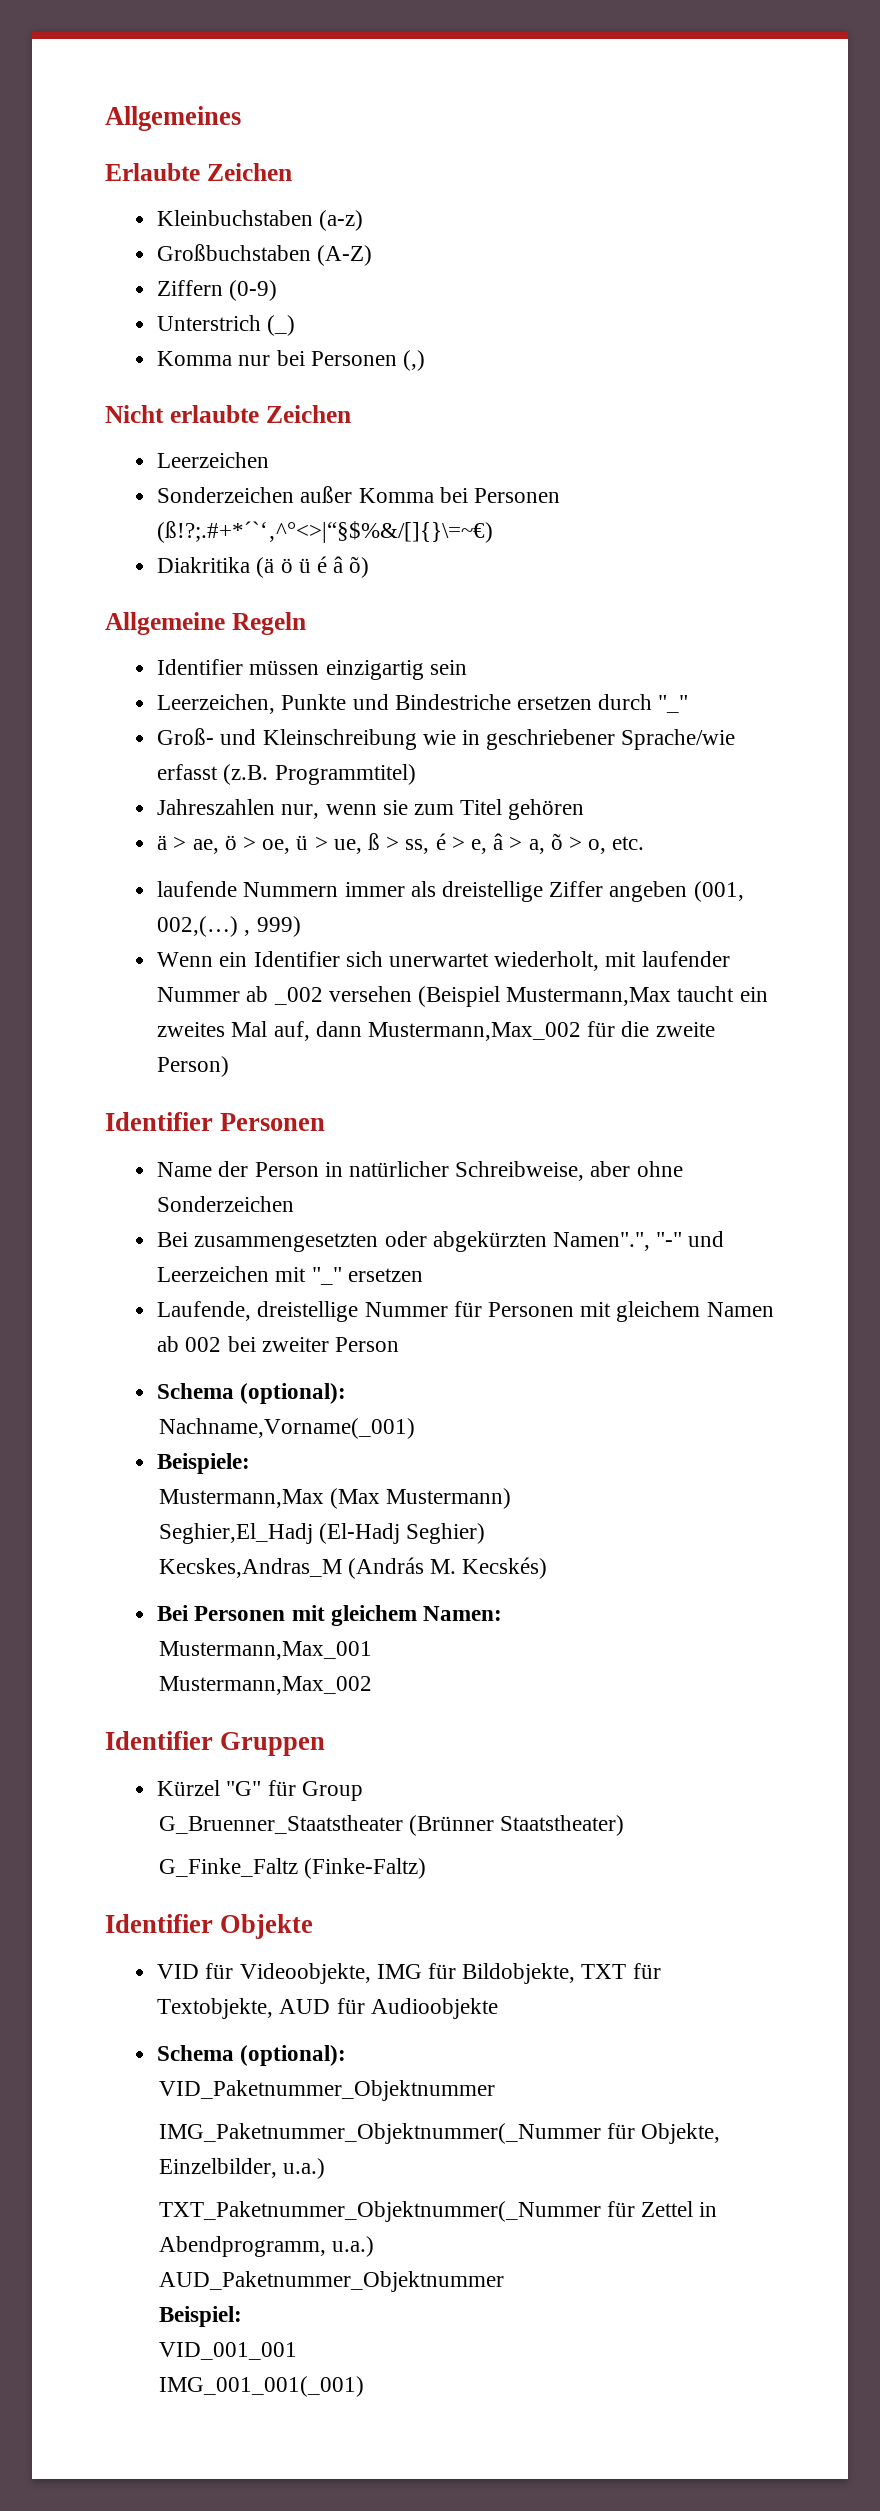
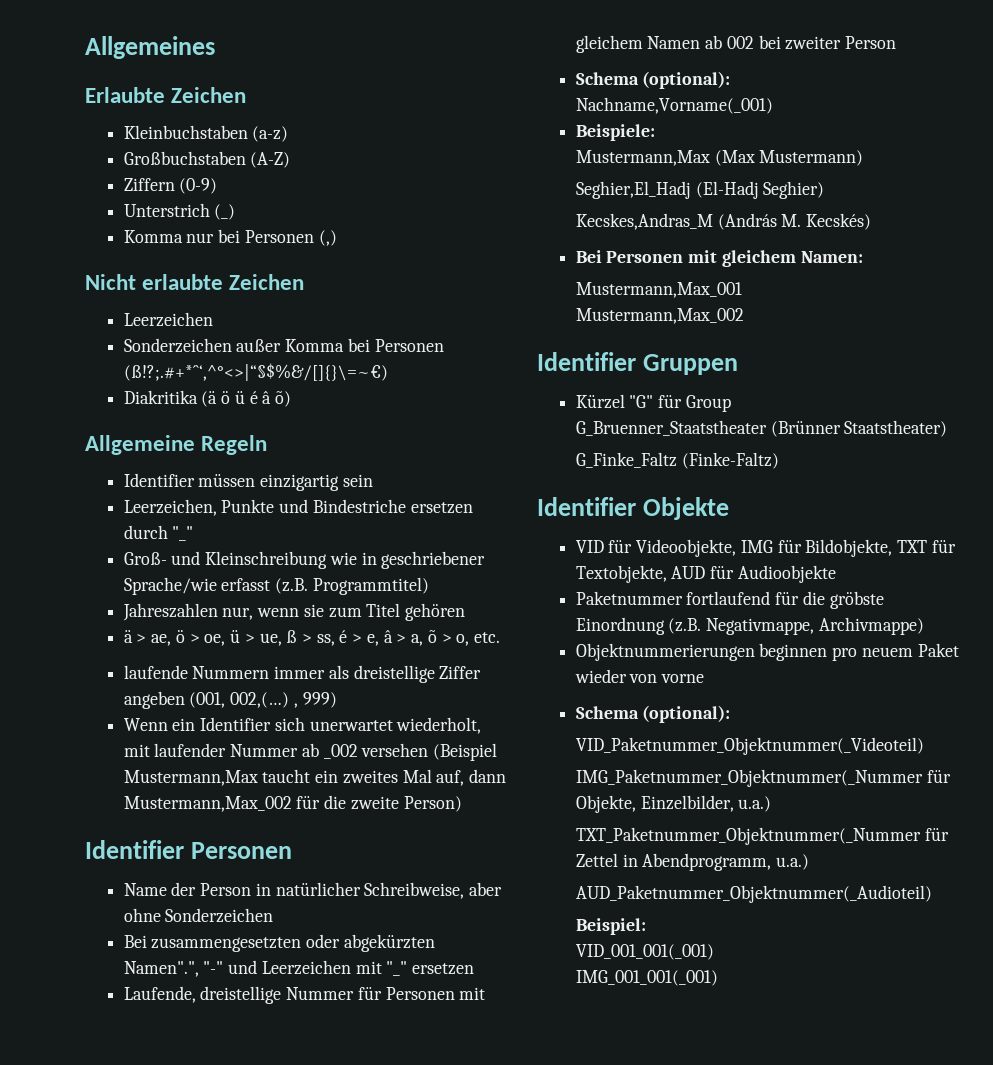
  VID für Videoobjekte, IMG für Bildobjekte, TXT für Textobjekte, AUD für Audioobjekte
+ Paketnummer fortlaufend für die gröbste Einordnung (z.B. Negativmappe, Archivmappe)
+ Objektnummerierungen beginnen pro neuem Paket wieder von vorne
  Schema (optional):
- VID_Paketnummer_Objektnummer
+ VID_Paketnummer_Objektnummer(_Videoteil)
- AUD_Paketnummer_Objektnummer
+ AUD_Paketnummer_Objektnummer(_Audioteil)
- VID_001_001
+ VID_001_001(_001)

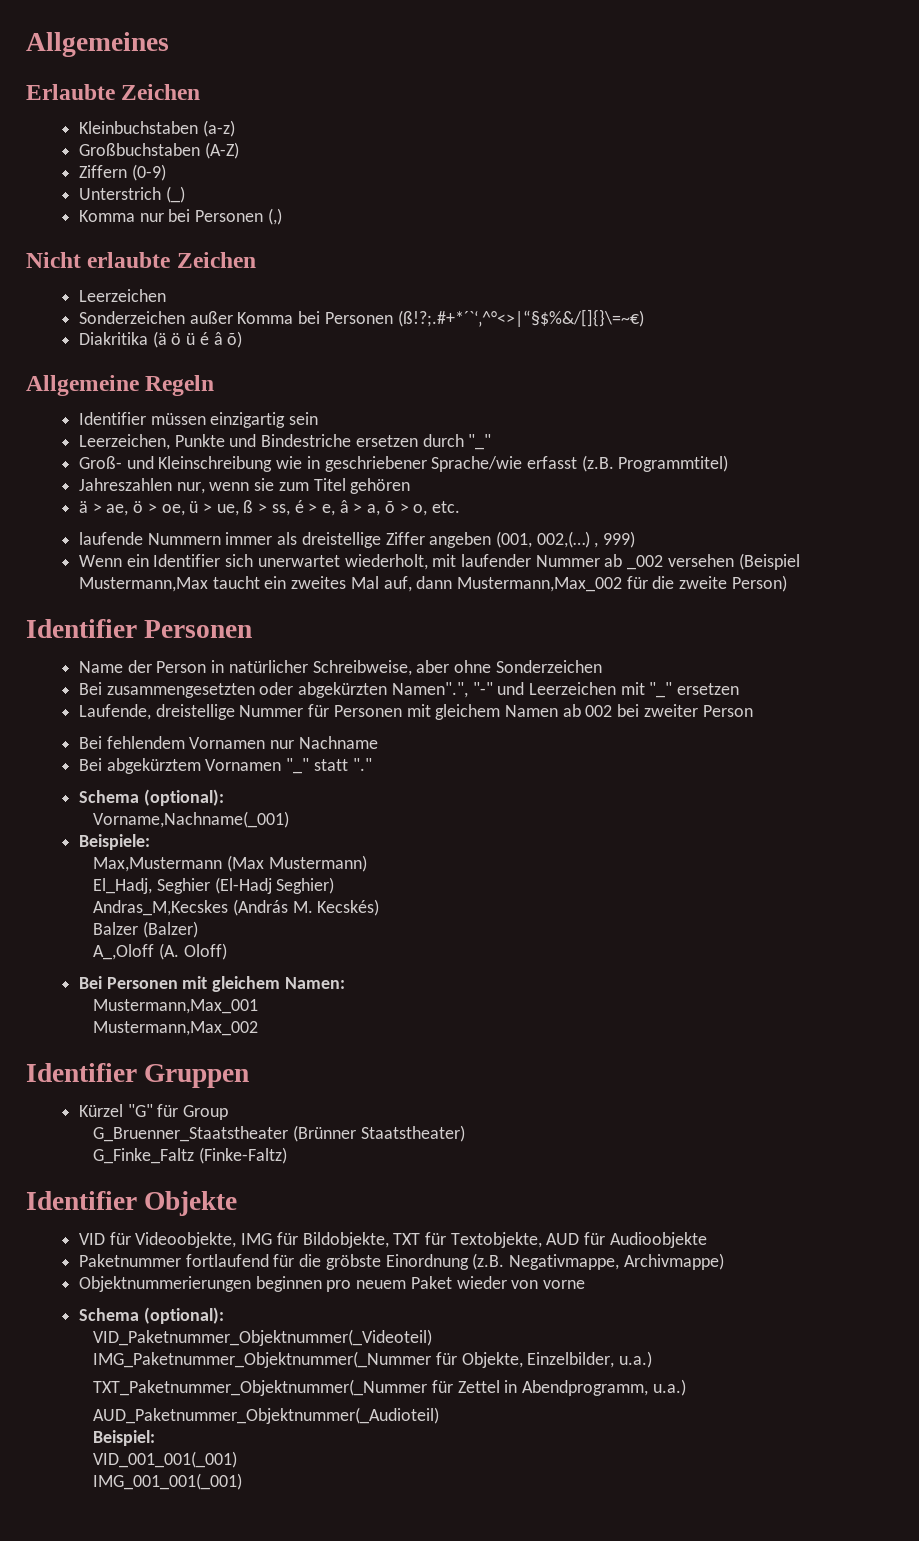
  Laufende, dreistellige Nummer für Personen mit gleichem Namen ab 002 bei zweiter Person
+ Bei fehlendem Vornamen nur Nachname
+ Bei abgekürztem Vornamen "_" statt "."
  Schema (optional):
- Nachname,Vorname(_001)
+ Vorname,Nachname(_001)
- Mustermann,Max (Max Mustermann)
+ Max,Mustermann (Max Mustermann)
- Seghier,El_Hadj (El-Hadj Seghier)
+ El_Hadj, Seghier (El-Hadj Seghier)
- Kecskes,Andras_M (András M. Kecskés)
+ Andras_M,Kecskes (András M. Kecskés)
+ Balzer (Balzer)
+ A_,Oloff (A. Oloff)

